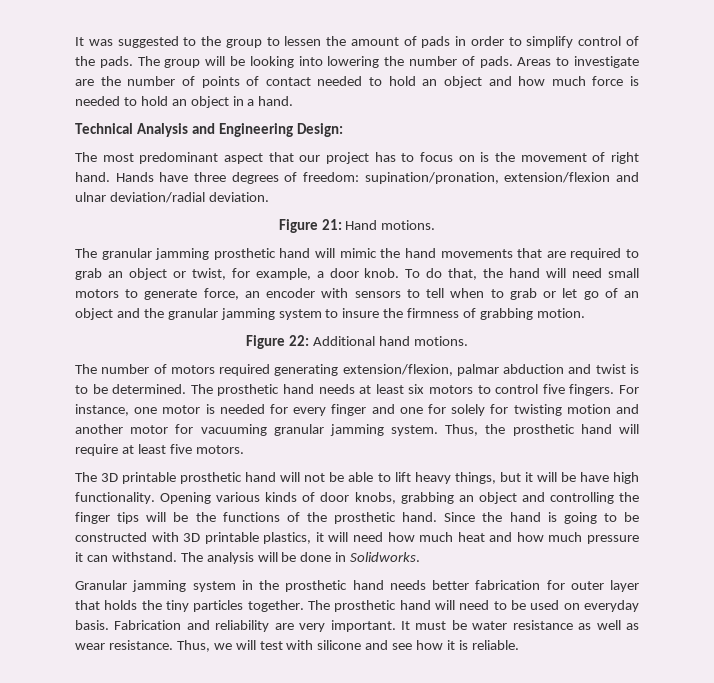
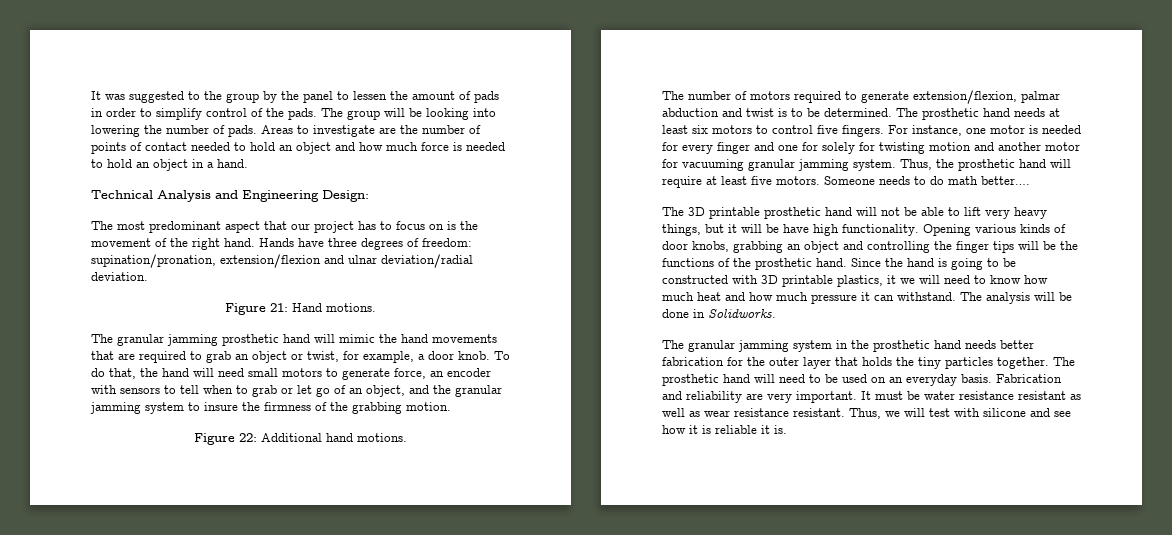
- It was suggested to the group to lessen the amount of pads in order to simplify control of the pads.
+ It was suggested to the group by the panel to lessen the amount of pads in order to simplify control of the pads.
- The most predominant aspect that our project has to focus on is the movement of right hand.
+ The most predominant aspect that our project has to focus on is the movement of the right hand.
- To do that, the hand will need small motors to generate force, an encoder with sensors to tell when to grab or let go of an object and the granular jamming system to insure the firmness of grabbing motion.
+ To do that, the hand will need small motors to generate force, an encoder with sensors to tell when to grab or let go of an object, and the granular jamming system to insure the firmness of the grabbing motion.
- The number of motors required generating extension/flexion, palmar abduction and twist is to be determined.
+ The number of motors required to generate extension/flexion, palmar abduction and twist is to be determined.
+ Someone needs to do math better….
- The 3D printable prosthetic hand will not be able to lift heavy things, but it will be have high functionality.
+ The 3D printable prosthetic hand will not be able to lift very heavy things, but it will be have high functionality.
- Since the hand is going to be constructed with 3D printable plastics, it will need how much heat and how much pressure it can withstand.
+ Since the hand is going to be constructed with 3D printable plastics, it we will need to know how much heat and how much pressure it can withstand.
- Granular jamming system in the prosthetic hand needs better fabrication for outer layer that holds the tiny particles together.
+ The granular jamming system in the prosthetic hand needs better fabrication for the outer layer that holds the tiny particles together.
- The prosthetic hand will need to be used on everyday basis.
+ The prosthetic hand will need to be used on an everyday basis.
- It must be water resistance as well as wear resistance.
+ It must be water resistance resistant as well as wear resistance resistant.
- Thus, we will test with silicone and see how it is reliable.
+ Thus, we will test with silicone and see how it is reliable it is.

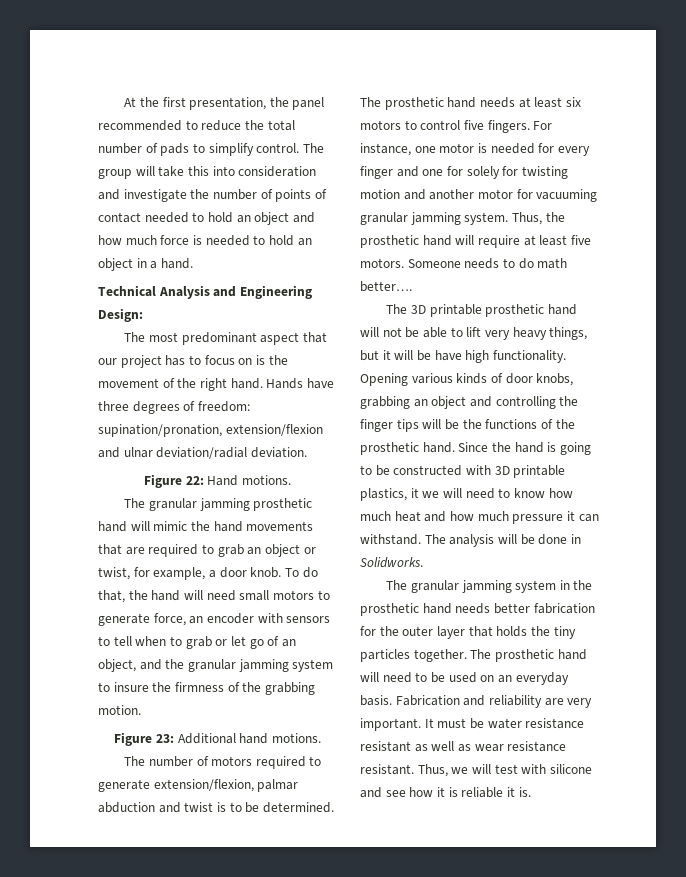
- It was suggested to the group by the panel to lessen the amount of pads in order to simplify control of the pads. The group will be looking into lowering the number of pads. Areas to investigate are the number of points of contact needed to hold an object and how much force is needed to hold an object in a hand.
+ At the first presentation, the panel recommended to reduce the total number of pads to simplify control. The group will take this into consideration and investigate the number of points of contact needed to hold an object and how much force is needed to hold an object in a hand.
- Figure 21: Hand motions.
+ Figure 22: Hand motions.
- Figure 22: Additional hand motions.
+ Figure 23: Additional hand motions.

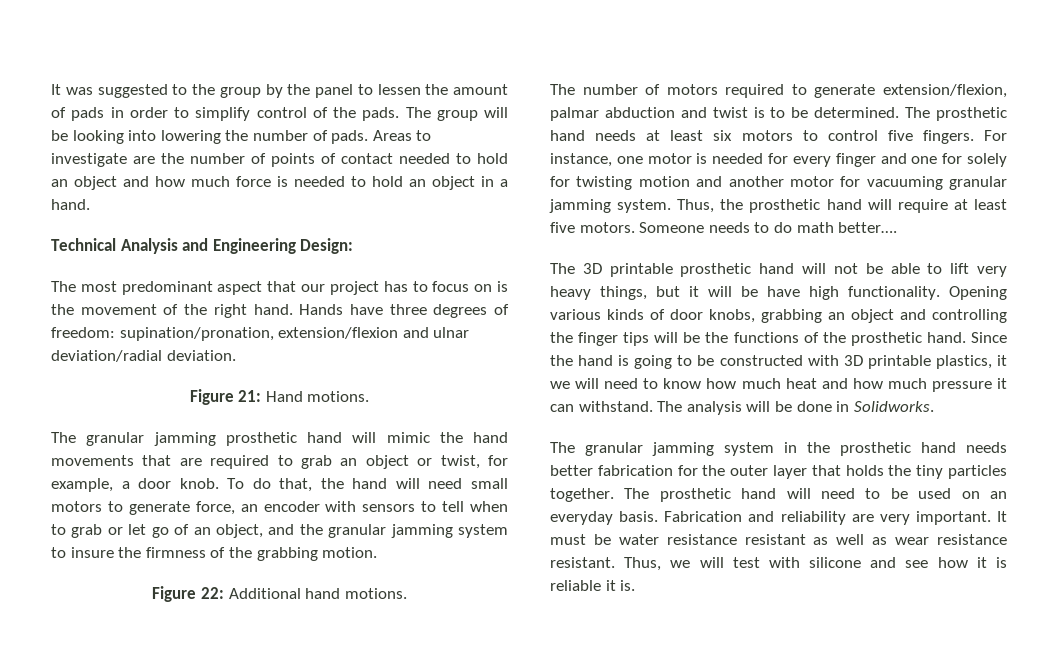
- At the first presentation, the panel recommended to reduce the total number of pads to simplify control. The group will take this into consideration and investigate the number of points of contact needed to hold an object and how much force is needed to hold an object in a hand.
+ It was suggested to the group by the panel to lessen the amount of pads in order to simplify control of the pads. The group will be looking into lowering the number of pads. Areas to investigate are the number of points of contact needed to hold an object and how much force is needed to hold an object in a hand.
- Figure 22: Hand motions.
+ Figure 21: Hand motions.
- Figure 23: Additional hand motions.
+ Figure 22: Additional hand motions.

